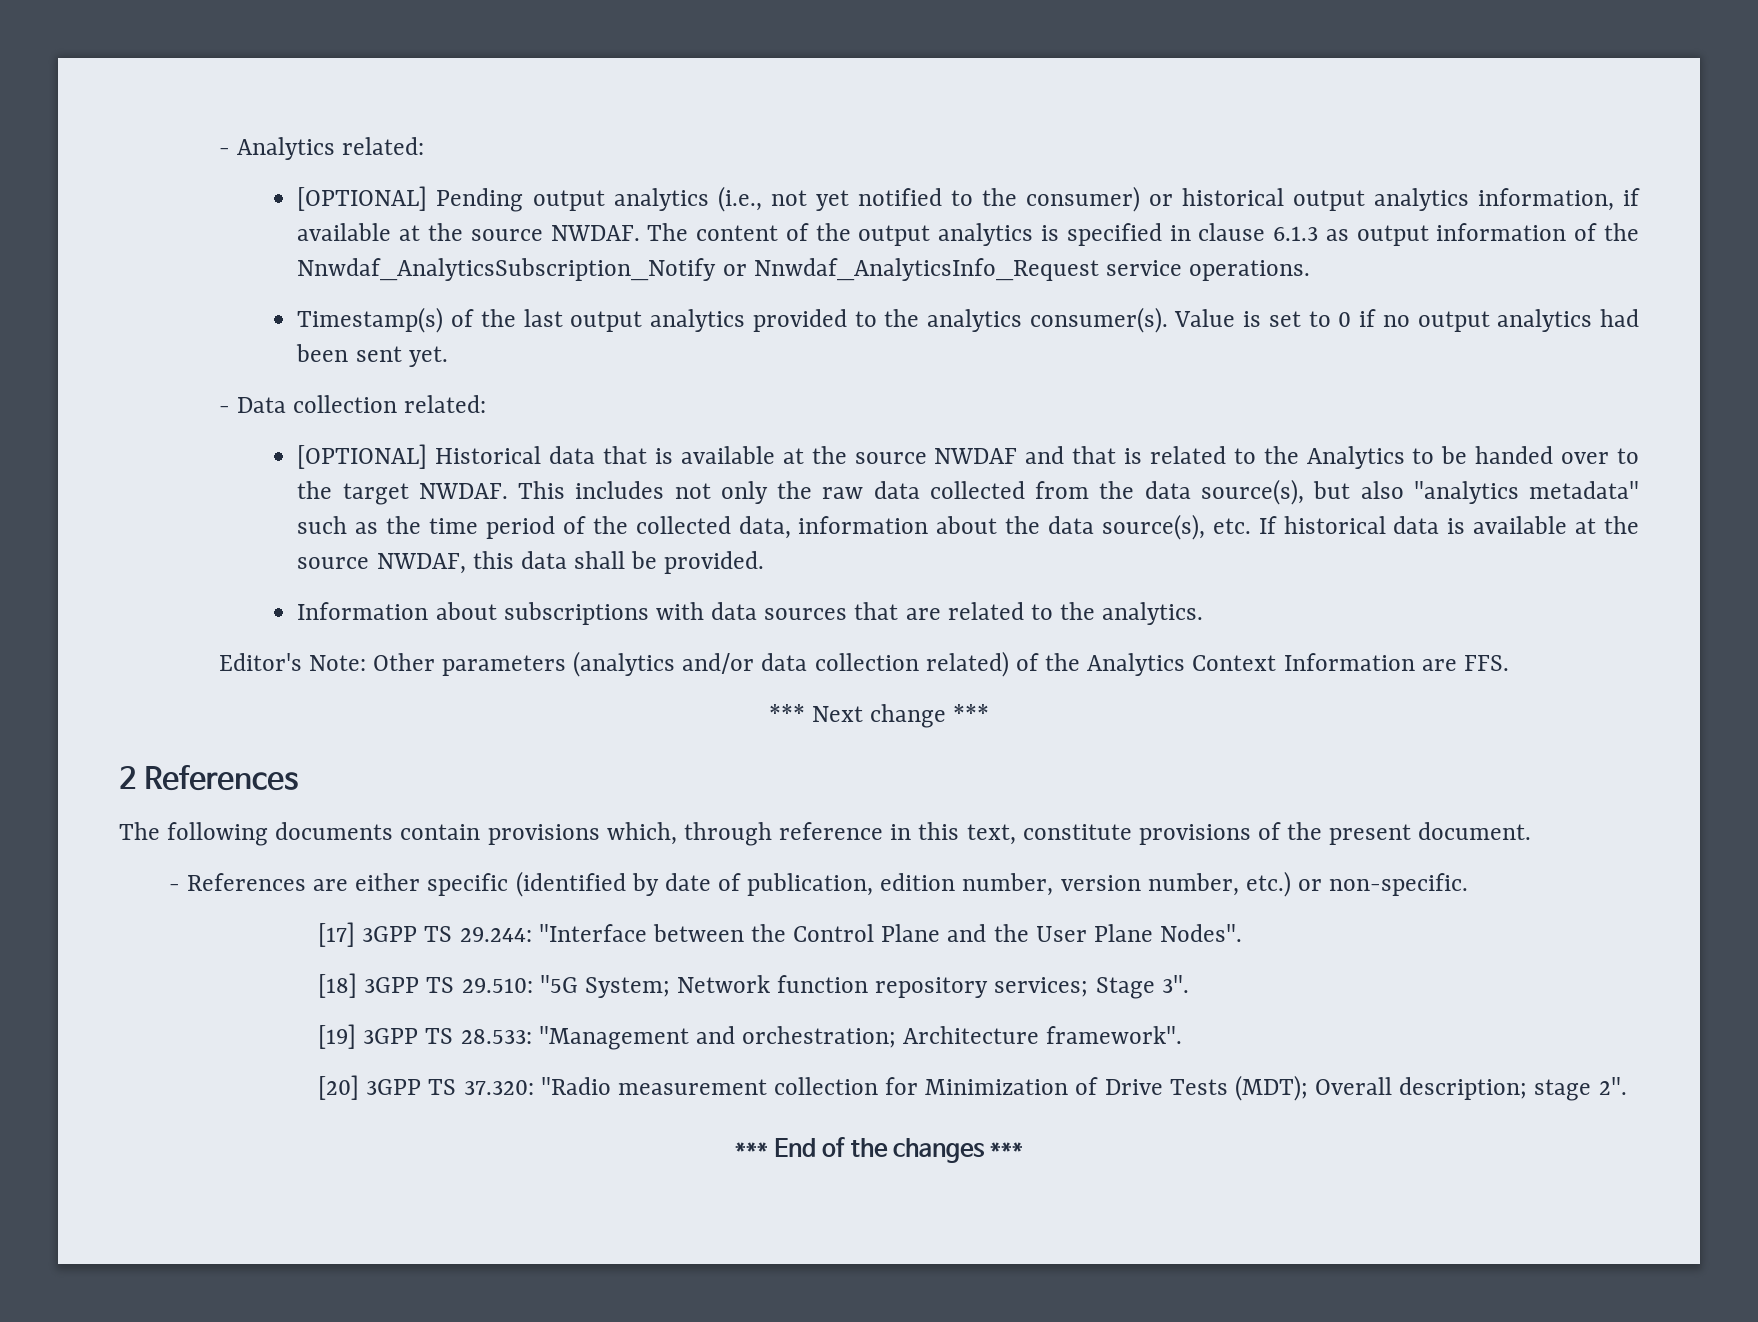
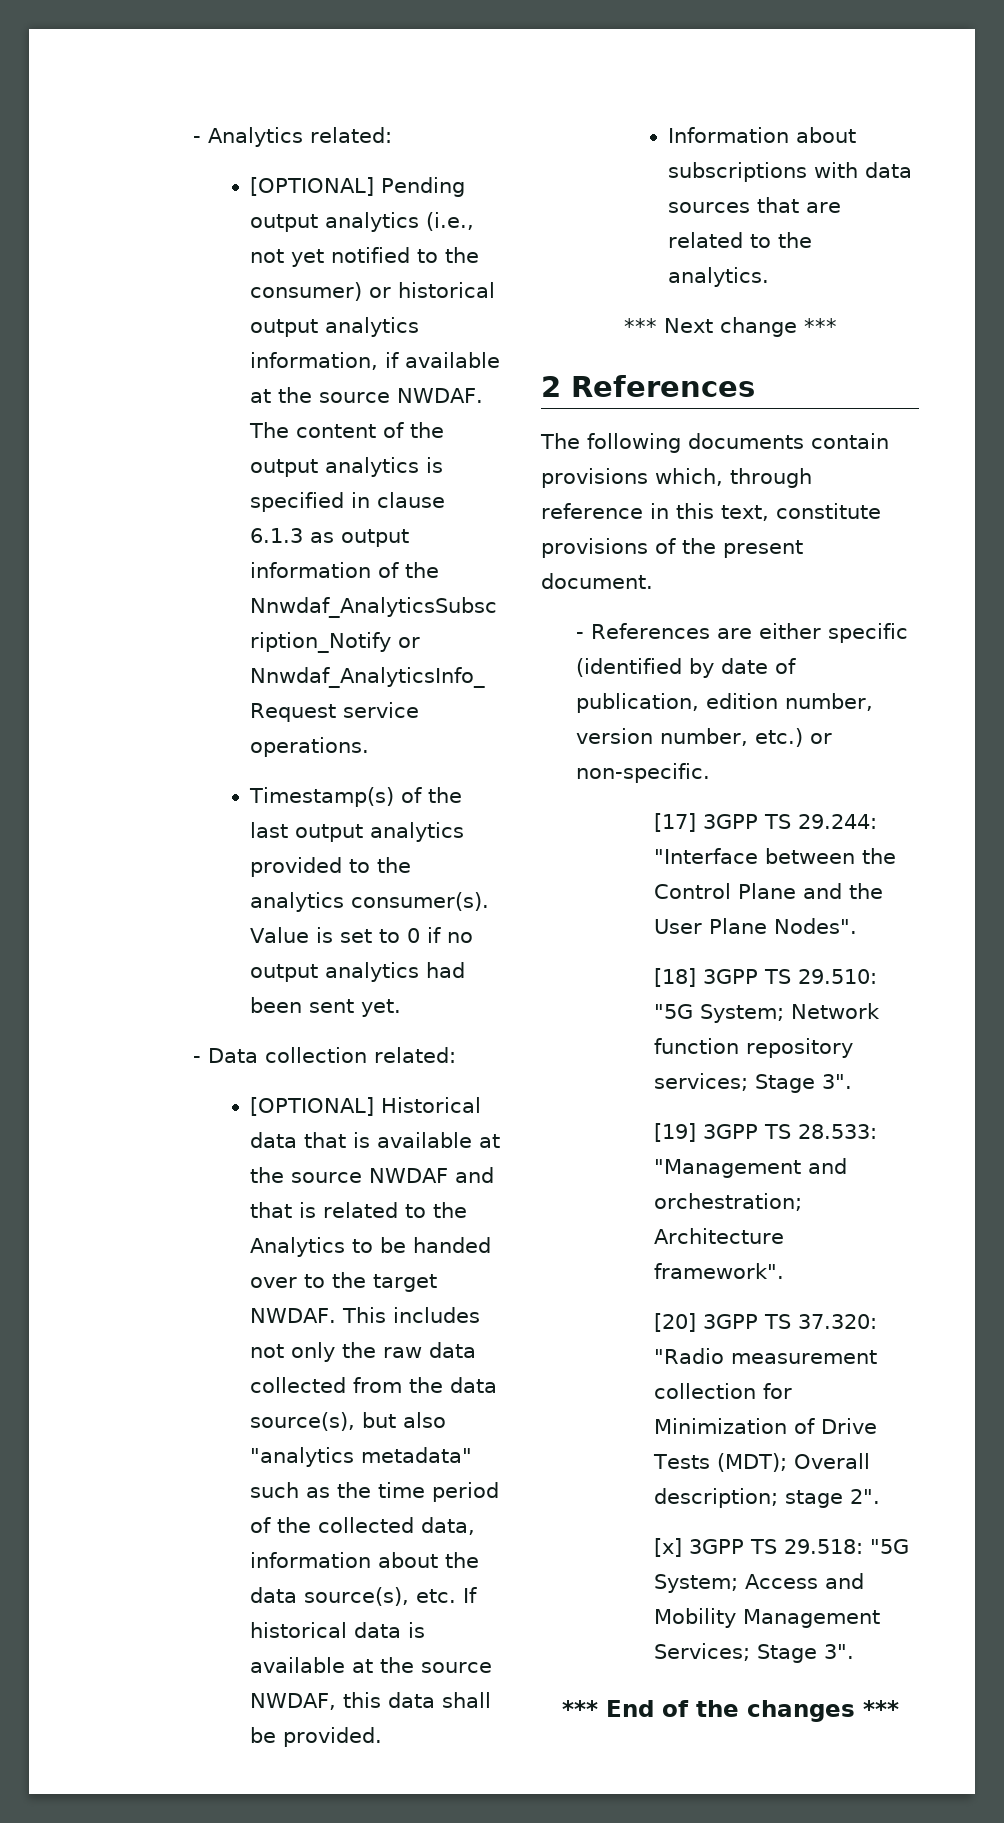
- Editor's Note: Other parameters (analytics and/or data collection related) of the Analytics Context Information are FFS.
+ [x] 3GPP TS 29.518: "5G System; Access and Mobility Management Services; Stage 3".

